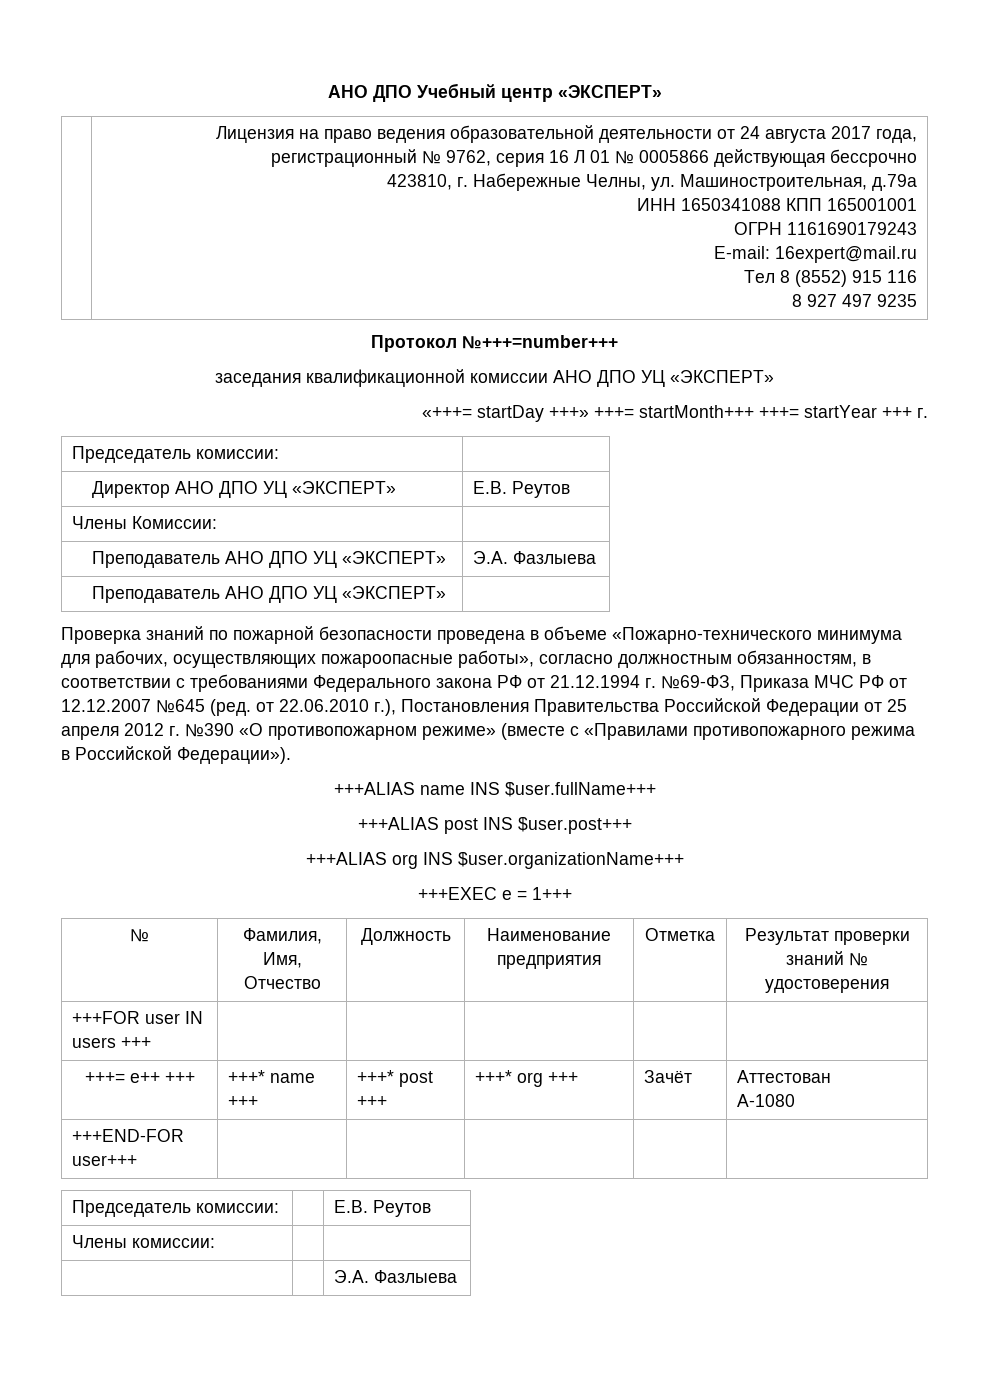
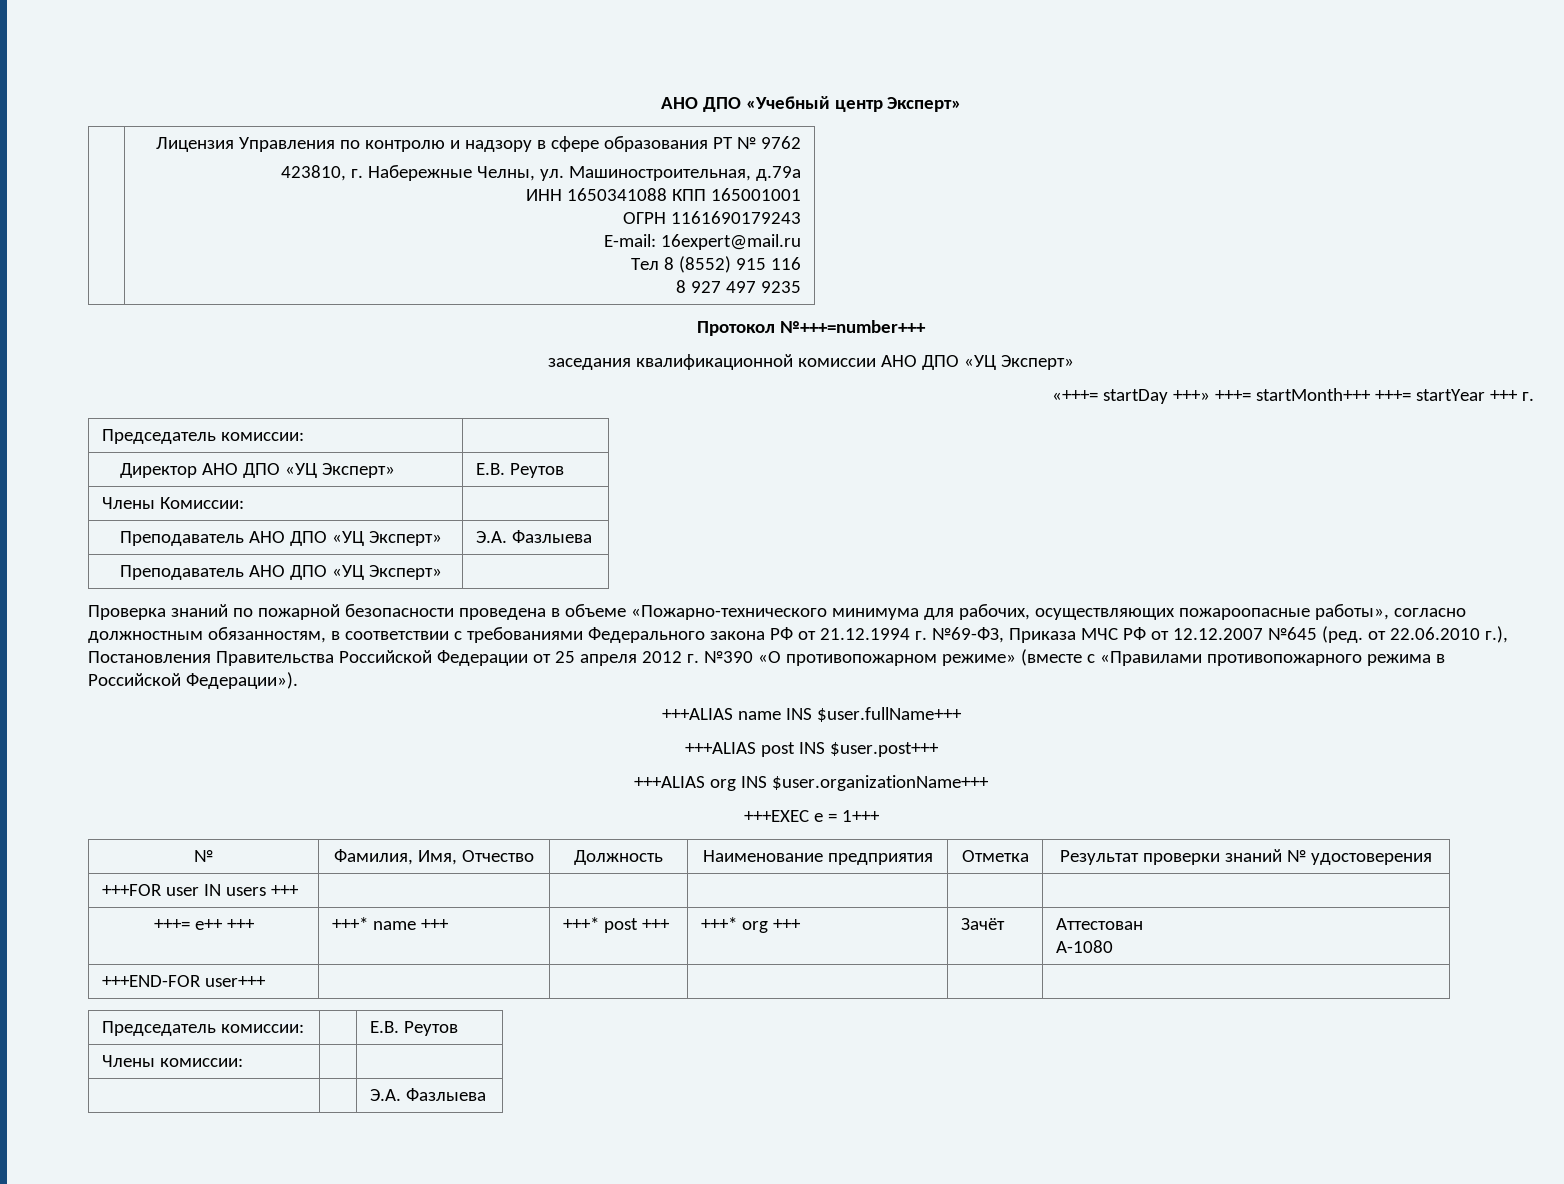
- АНО ДПО Учебный центр «ЭКСПЕРТ»
- | Лицензия на право ведения образовательной деятельности от 24 августа 2017 года, регистрационный № 9762, серия 16 Л 01 № 0005866 действующая бессрочно
+ АНО ДПО «Учебный центр Эксперт»
+ | Лицензия Управления по контролю и надзору в сфере образования РТ № 9762
- заседания квалификационной комиссии АНО ДПО УЦ «ЭКСПЕРТ»
+ заседания квалификационной комиссии АНО ДПО «УЦ Эксперт»
- Директор АНО ДПО УЦ «ЭКСПЕРТ» | Е.В. Реутов
+ Директор АНО ДПО «УЦ Эксперт» | Е.В. Реутов
- Преподаватель АНО ДПО УЦ «ЭКСПЕРТ» | Э.А. Фазлыева
- Преподаватель АНО ДПО УЦ «ЭКСПЕРТ» |
+ Преподаватель АНО ДПО «УЦ Эксперт» | Э.А. Фазлыева
+ Преподаватель АНО ДПО «УЦ Эксперт» |

